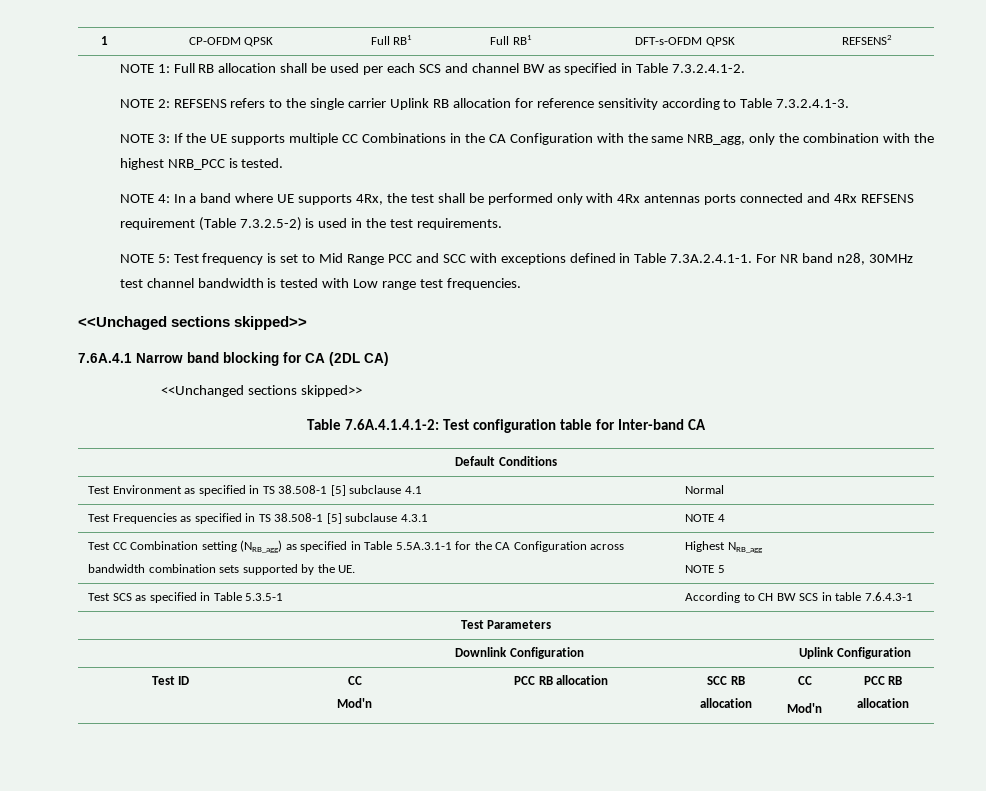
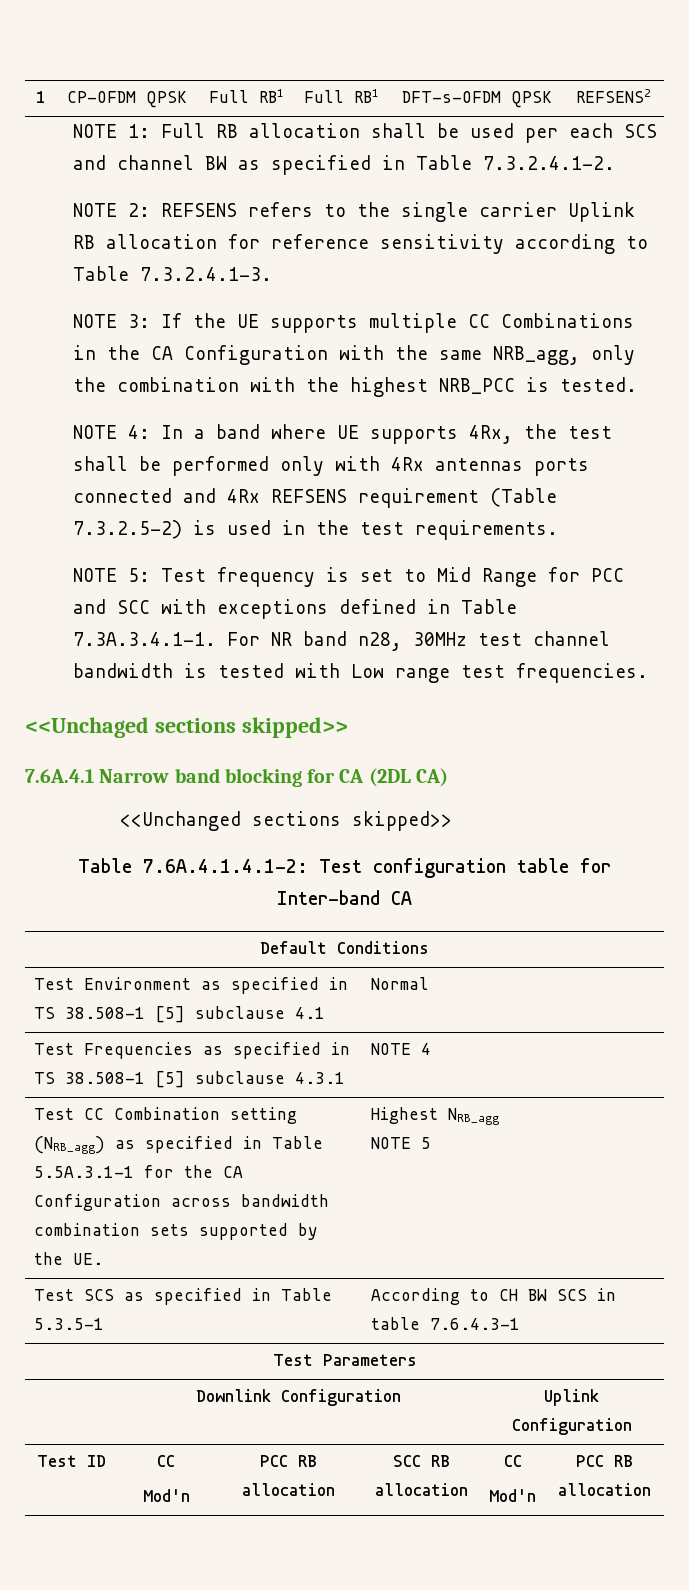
- NOTE 5: Test frequency is set to Mid Range PCC and SCC with exceptions defined in Table 7.3A.2.4.1-1. For NR band n28, 30MHz test channel bandwidth is tested with Low range test frequencies.
+ NOTE 5: Test frequency is set to Mid Range for PCC and SCC with exceptions defined in Table 7.3A.3.4.1-1. For NR band n28, 30MHz test channel bandwidth is tested with Low range test frequencies.

